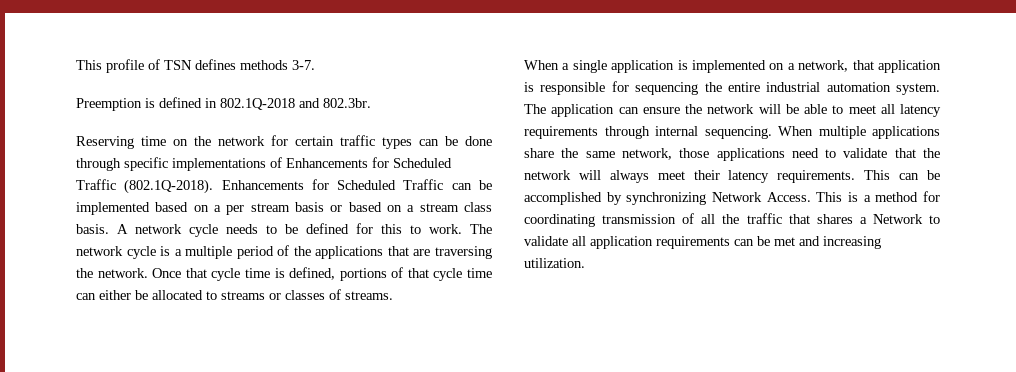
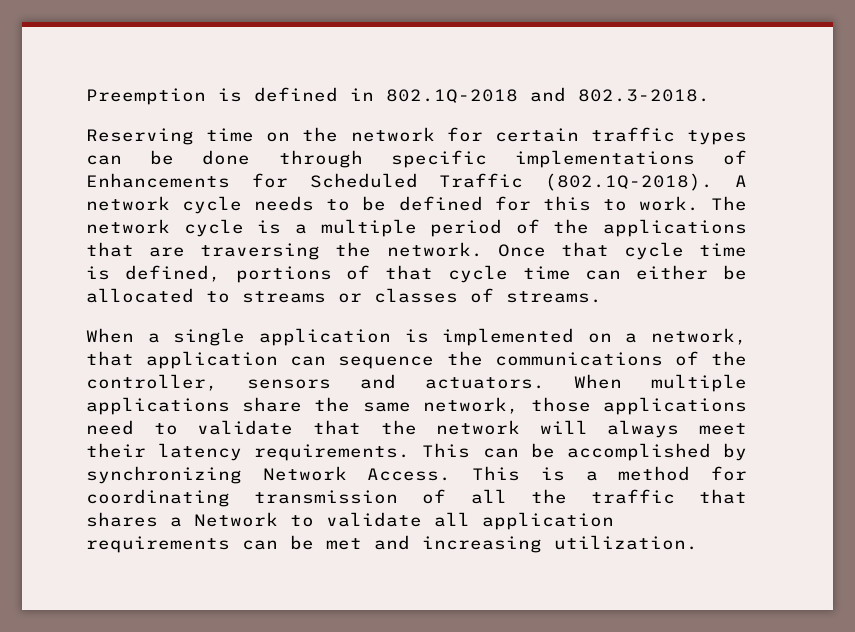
- This profile of TSN defines methods 3-7.
- Preemption is defined in 802.1Q-2018 and 802.3br.
+ Preemption is defined in 802.1Q-2018 and 802.3-2018.
- Reserving time on the network for certain traffic types can be done through specific implementations of Enhancements for Scheduled Traffic (802.1Q-2018). Enhancements for Scheduled Traffic can be implemented based on a per stream basis or based on a stream class basis. A network cycle needs to be defined for this to work.
+ Reserving time on the network for certain traffic types can be done through specific implementations of Enhancements for Scheduled Traffic (802.1Q-2018). A network cycle needs to be defined for this to work.
- When a single application is implemented on a network, that application is responsible for sequencing the entire industrial automation system. The application can ensure the network will be able to meet all latency requirements through internal sequencing.
+ When a single application is implemented on a network, that application can sequence the communications of the controller, sensors and actuators.

